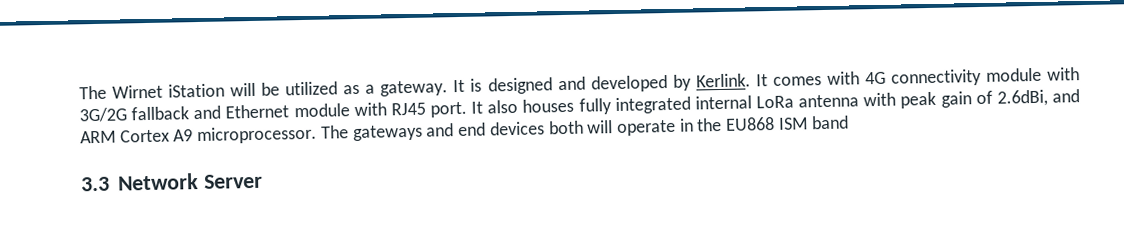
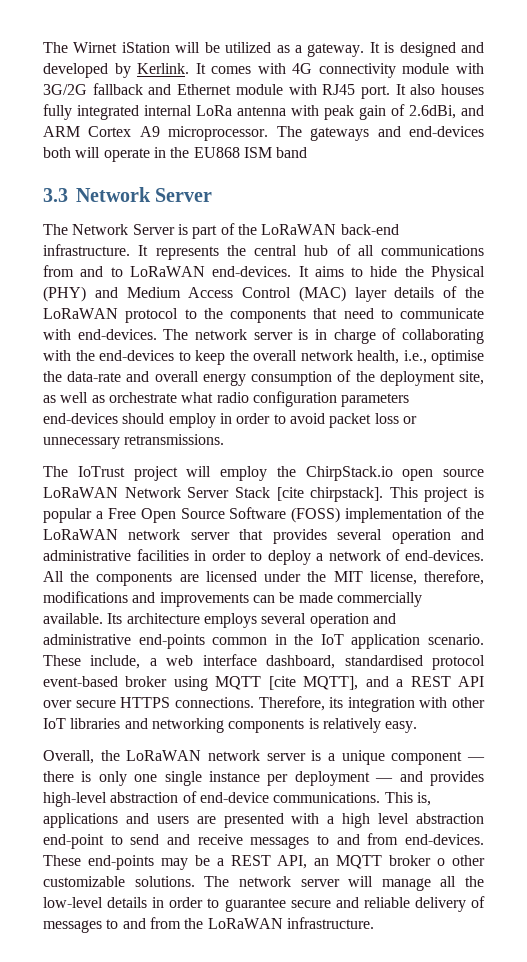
- The gateways and end devices both will operate in the EU868 ISM band
+ The gateways and end-devices both will operate in the EU868 ISM band
+ The Network Server is part of the LoRaWAN back-end infrastructure. It represents the central hub of all communications from and to LoRaWAN end-devices. It aims to hide the Physical (PHY) and Medium Access Control (MAC) layer details of the LoRaWAN protocol to the components that need to communicate with end-devices. The network server is in charge of collaborating with the end-devices to keep the overall network health, i.e., optimise the data-rate and overall energy consumption of the deployment site, as well as orchestrate what radio configuration parameters end-devices should employ in order to avoid packet loss or unnecessary retransmissions.
+ The IoTrust project will employ the ChirpStack.io open source LoRaWAN Network Server Stack [cite chirpstack]. This project is popular a Free Open Source Software (FOSS) implementation of the LoRaWAN network server that provides several operation and administrative facilities in order to deploy a network of end-devices. All the components are licensed under the MIT license, therefore, modifications and improvements can be made commercially available. Its architecture employs several operation and administrative end-points common in the IoT application scenario. These include, a web interface dashboard, standardised protocol event-based broker using MQTT [cite MQTT], and a REST API over secure HTTPS connections. Therefore, its integration with other IoT libraries and networking components is relatively easy.
+ Overall, the LoRaWAN network server is a unique component — there is only one single instance per deployment — and provides high-level abstraction of end-device communications. This is, applications and users are presented with a high level abstraction end-point to send and receive messages to and from end-devices. These end-points may be a REST API, an MQTT broker o other customizable solutions. The network server will manage all the low-level details in order to guarantee secure and reliable delivery of messages to and from the LoRaWAN infrastructure.

